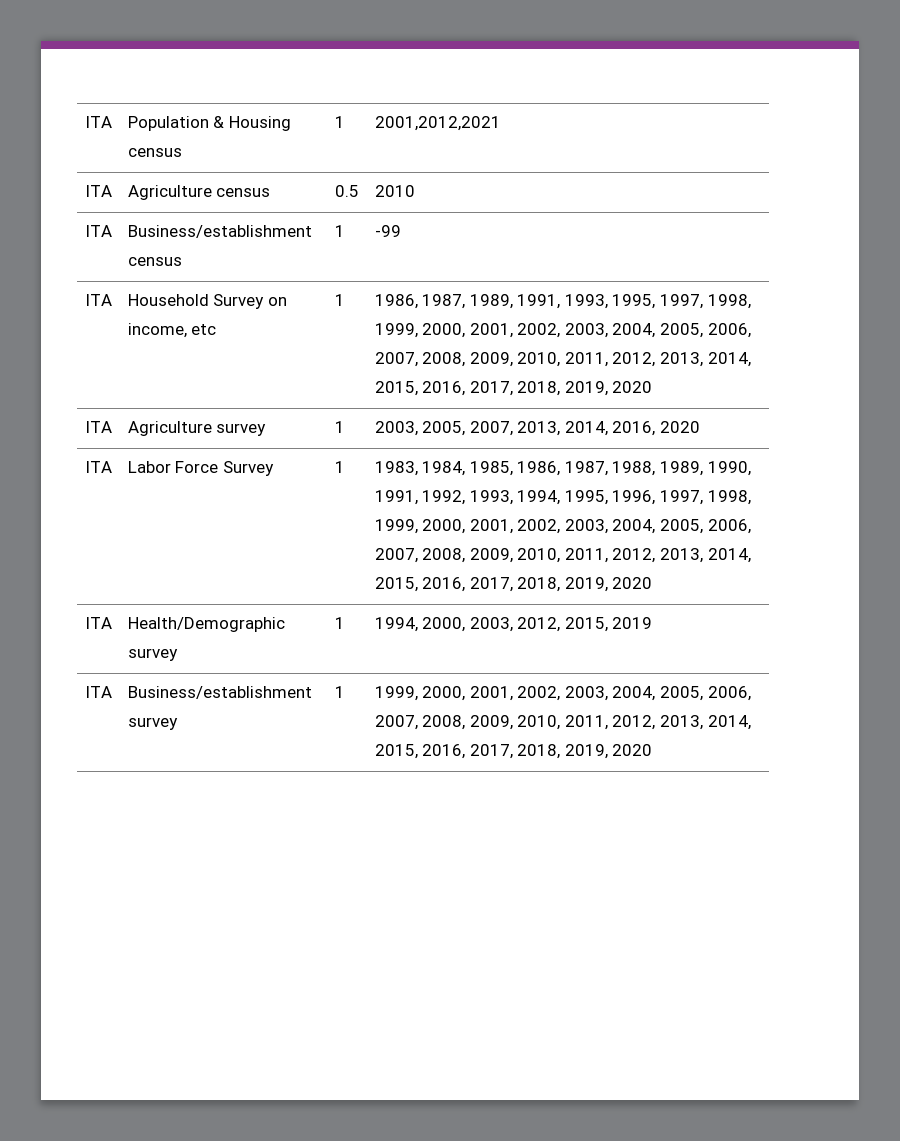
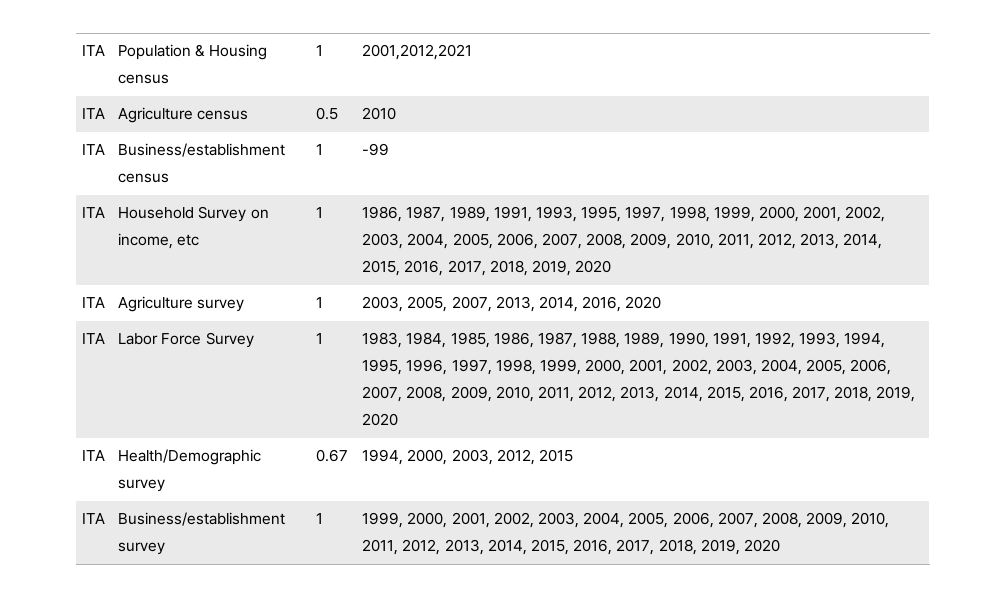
- ITA | Health/Demographic survey | 1 | 1994, 2000, 2003, 2012, 2015, 2019
+ ITA | Health/Demographic survey | 0.67 | 1994, 2000, 2003, 2012, 2015

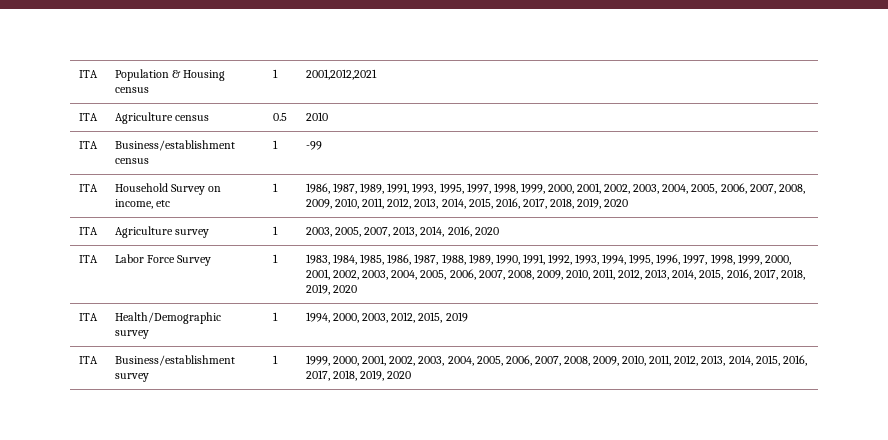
- ITA | Health/Demographic survey | 0.67 | 1994, 2000, 2003, 2012, 2015
+ ITA | Health/Demographic survey | 1 | 1994, 2000, 2003, 2012, 2015, 2019

